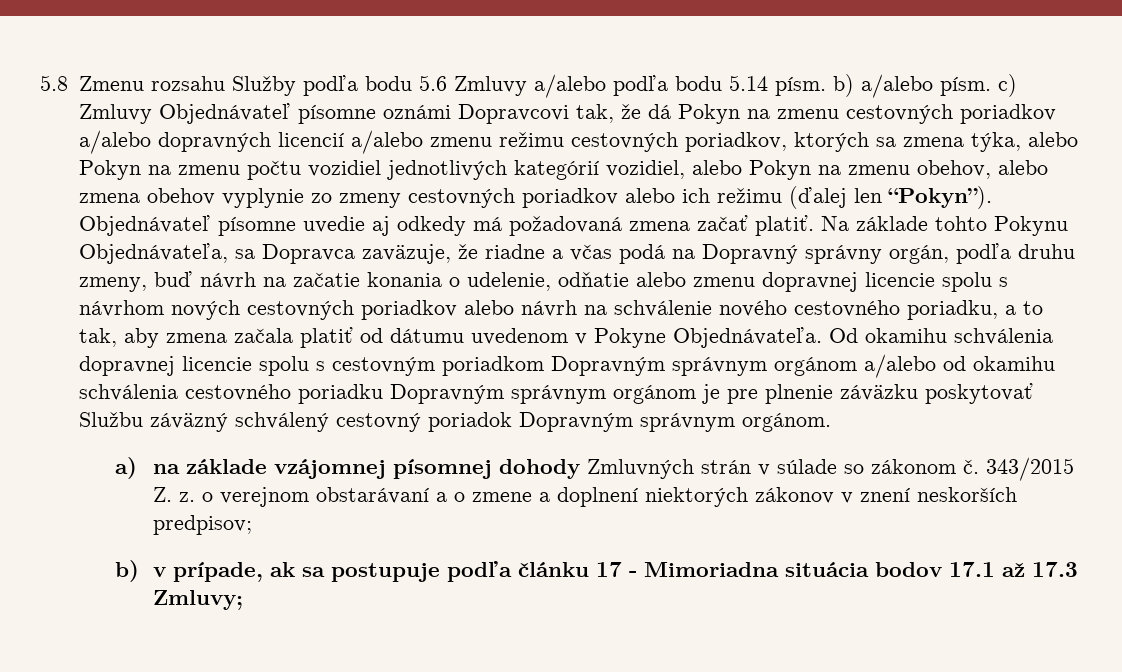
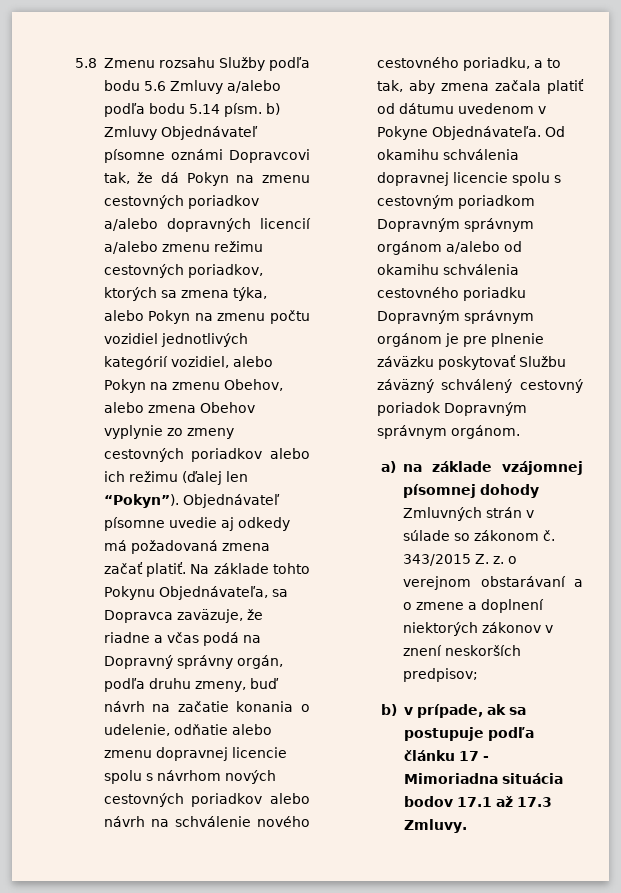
- 5.8 Zmenu rozsahu Služby podľa bodu 5.6 Zmluvy a/alebo podľa bodu 5.14 písm. b) a/alebo písm. c) Zmluvy Objednávateľ písomne oznámi Dopravcovi tak, že dá Pokyn na zmenu cestovných poriadkov a/alebo dopravných licencií a/alebo zmenu režimu cestovných poriadkov, ktorých sa zmena týka, alebo Pokyn na zmenu počtu vozidiel jednotlivých kategórií vozidiel, alebo Pokyn na zmenu obehov, alebo zmena obehov vyplynie zo zmeny cestovných poriadkov alebo ich režimu (ďalej len “Pokyn”).
+ 5.8 Zmenu rozsahu Služby podľa bodu 5.6 Zmluvy a/alebo podľa bodu 5.14 písm. b) Zmluvy Objednávateľ písomne oznámi Dopravcovi tak, že dá Pokyn na zmenu cestovných poriadkov a/alebo dopravných licencií a/alebo zmenu režimu cestovných poriadkov, ktorých sa zmena týka, alebo Pokyn na zmenu počtu vozidiel jednotlivých kategórií vozidiel, alebo Pokyn na zmenu Obehov, alebo zmena Obehov vyplynie zo zmeny cestovných poriadkov alebo ich režimu (ďalej len “Pokyn”).
- b) v prípade, ak sa postupuje podľa článku 17 - Mimoriadna situácia bodov 17.1 až 17.3 Zmluvy;
+ b) v prípade, ak sa postupuje podľa článku 17 - Mimoriadna situácia bodov 17.1 až 17.3 Zmluvy.

